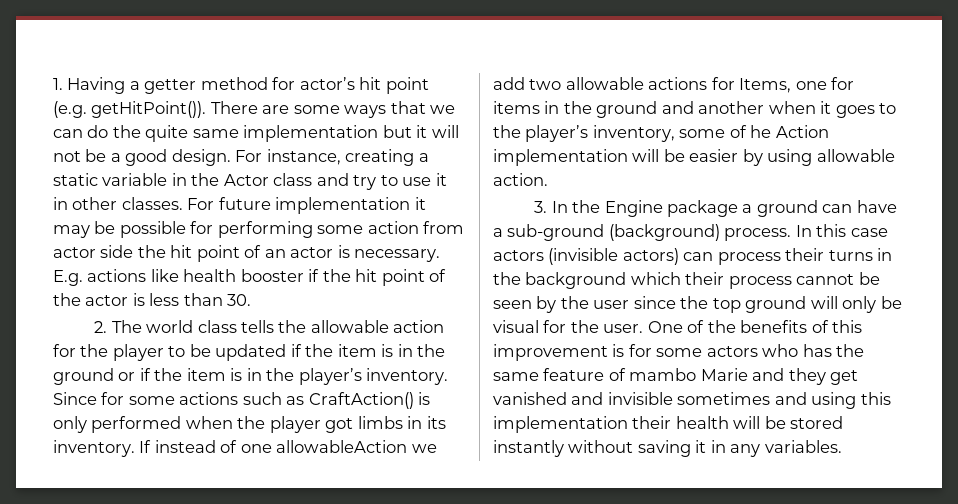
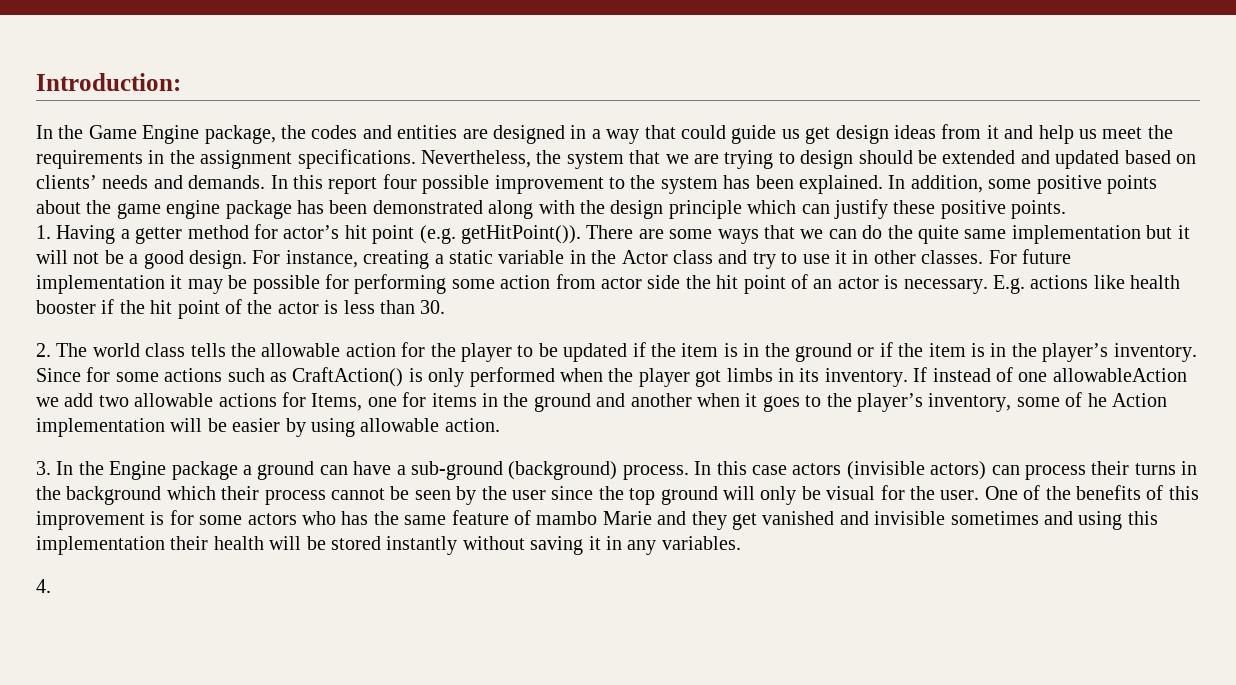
+ Introduction:
+ In the Game Engine package, the codes and entities are designed in a way that could guide us get design ideas from it and help us meet the requirements in the assignment specifications. Nevertheless, the system that we are trying to design should be extended and updated based on clients’ needs and demands. In this report four possible improvement to the system has been explained. In addition, some positive points about the game engine package has been demonstrated along with the design principle which can justify these positive points.
+ 4.

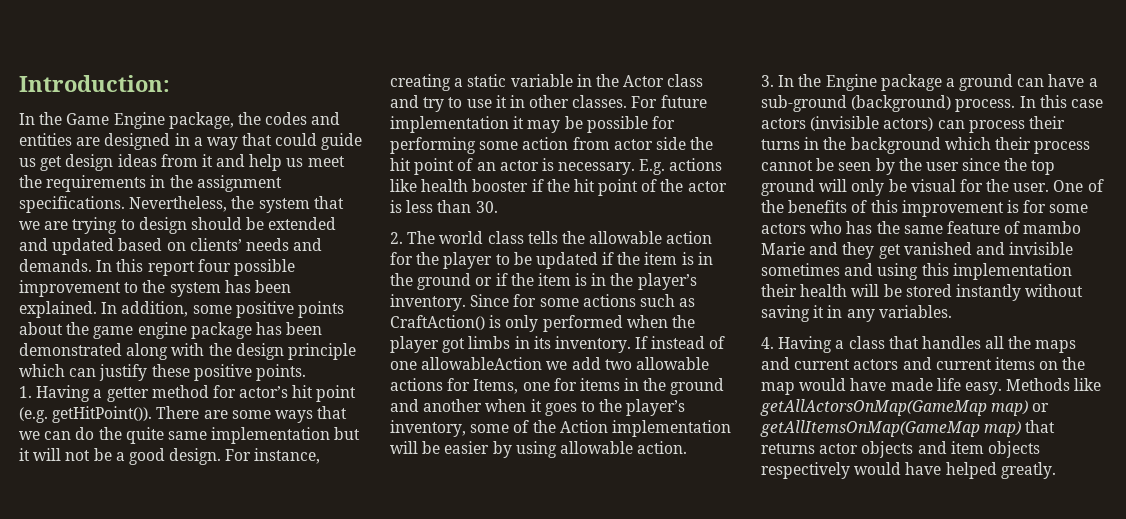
- If instead of one allowableAction we add two allowable actions for Items, one for items in the ground and another when it goes to the player’s inventory, some of he Action implementation will be easier by using allowable action.
+ If instead of one allowableAction we add two allowable actions for Items, one for items in the ground and another when it goes to the player’s inventory, some of the Action implementation will be easier by using allowable action.
- 4.
+ 4. Having a class that handles all the maps and current actors and current items on the map would have made life easy. Methods like getAllActorsOnMap(GameMap map) or getAllItemsOnMap(GameMap map) that returns actor objects and item objects respectively would have helped greatly.

